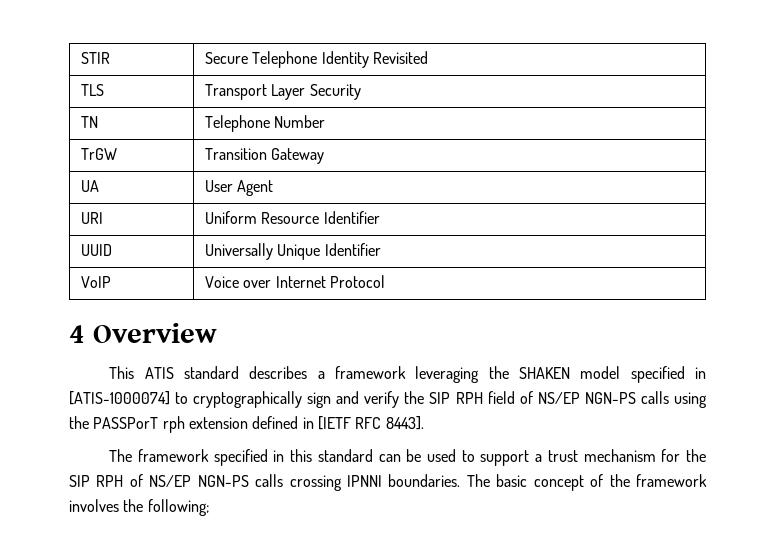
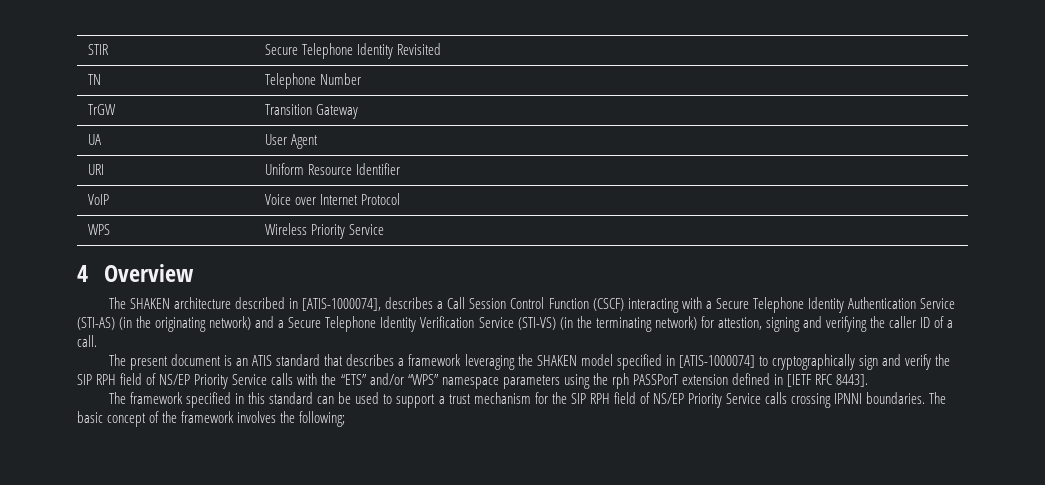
- TLS | Transport Layer Security
- UUID | Universally Unique Identifier
+ WPS | Wireless Priority Service
  4 Overview
- This ATIS standard describes a framework leveraging the SHAKEN model specified in [ATIS-1000074] to cryptographically sign and verify the SIP RPH field of NS/EP NGN-PS calls using the PASSPorT rph extension defined in [IETF RFC 8443].
+ The SHAKEN architecture described in [ATIS-1000074], describes a Call Session Control Function (CSCF) interacting with a Secure Telephone Identity Authentication Service (STI-AS) (in the originating network) and a Secure Telephone Identity Verification Service (STI-VS) (in the terminating network) for attestion, signing and verifying the caller ID of a call.
+ The present document is an ATIS standard that describes a framework leveraging the SHAKEN model specified in [ATIS-1000074] to cryptographically sign and verify the SIP RPH field of NS/EP Priority Service calls with the “ETS” and/or “WPS” namespace parameters using the rph PASSPorT extension defined in [IETF RFC 8443].
- The framework specified in this standard can be used to support a trust mechanism for the SIP RPH of NS/EP NGN-PS calls crossing IPNNI boundaries.
+ The framework specified in this standard can be used to support a trust mechanism for the SIP RPH field of NS/EP Priority Service calls crossing IPNNI boundaries.

